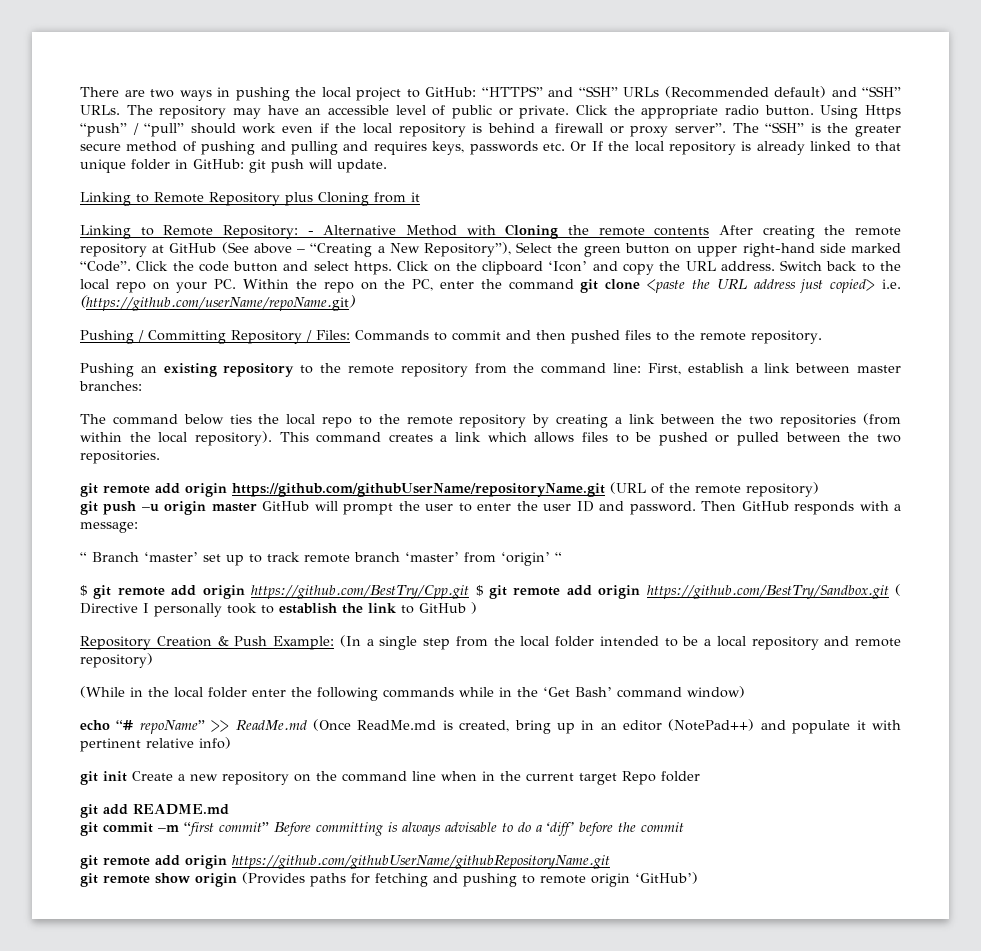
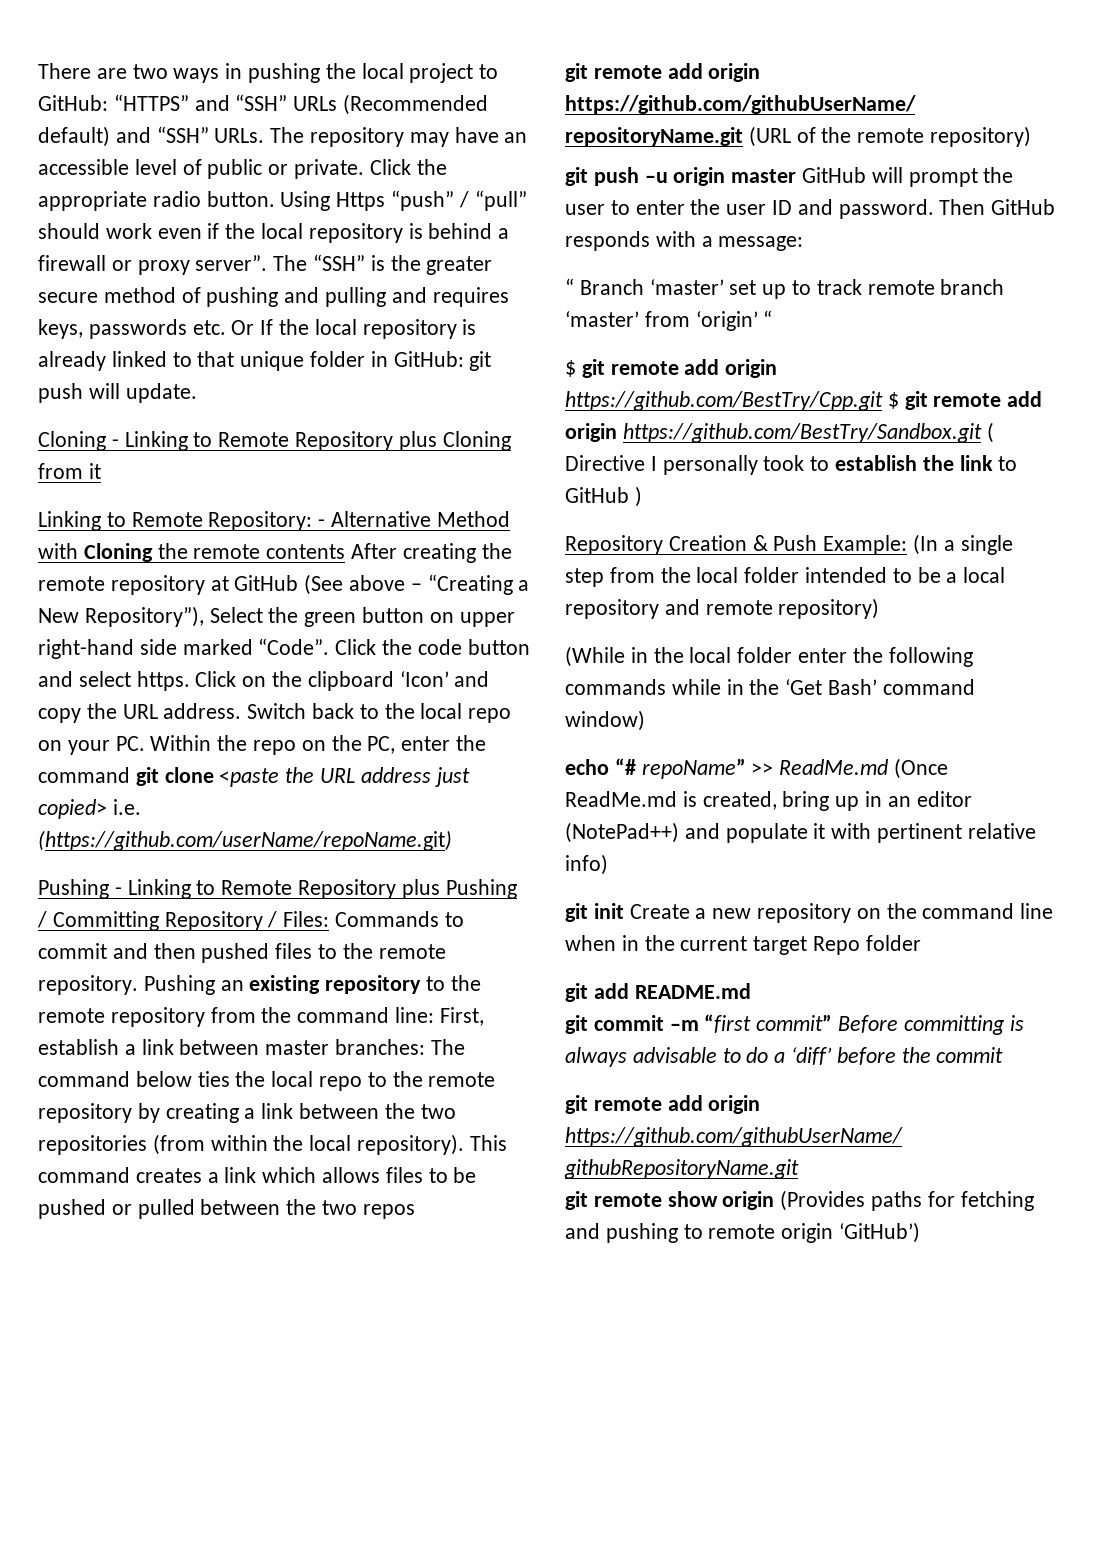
- Linking to Remote Repository plus Cloning from it
+ Cloning - Linking to Remote Repository plus Cloning from it
- Pushing / Committing Repository / Files: Commands to commit and then pushed files to the remote repository.
- Pushing an existing repository to the remote repository from the command line: First, establish a link between master branches:
- The command below ties the local repo to the remote repository by creating a link between the two repositories (from within the local repository).
+ Pushing - Linking to Remote Repository plus Pushing / Committing Repository / Files: Commands to commit and then pushed files to the remote repository. Pushing an existing repository to the remote repository from the command line: First, establish a link between master branches: The command below ties the local repo to the remote repository by creating a link between the two repositories (from within the local repository).
- This command creates a link which allows files to be pushed or pulled between the two repositories.
+ This command creates a link which allows files to be pushed or pulled between the two repos

